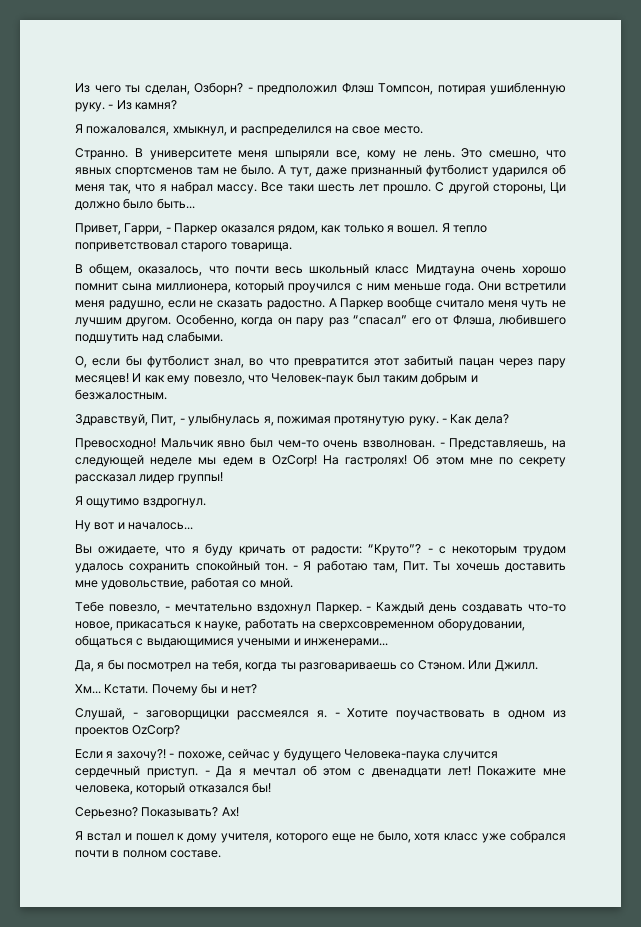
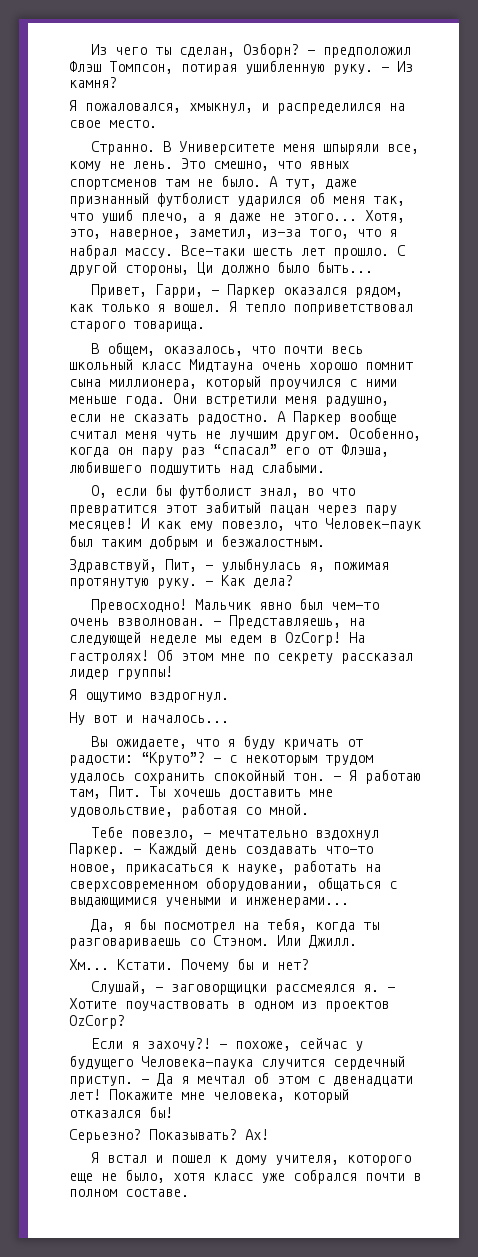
- В университете меня шпыряли все, кому не лень.
+ В Университете меня шпыряли все, кому не лень.
- А тут, даже признанный футболист ударился об меня так, что я набрал массу.
+ А тут, даже признанный футболист ударился об меня так, что ушиб плечо, а я даже не этого... Хотя, это, наверное, заметил, из-за того, что я набрал массу.
- Все таки шесть лет прошло.
+ Все-таки шесть лет прошло.
- В общем, оказалось, что почти весь школьный класс Мидтауна очень хорошо помнит сына миллионера, который проучился с ним меньше года.
+ В общем, оказалось, что почти весь школьный класс Мидтауна очень хорошо помнит сына миллионера, который проучился с ними меньше года.
- А Паркер вообще считало меня чуть не лучшим другом.
+ А Паркер вообще считал меня чуть не лучшим другом.

